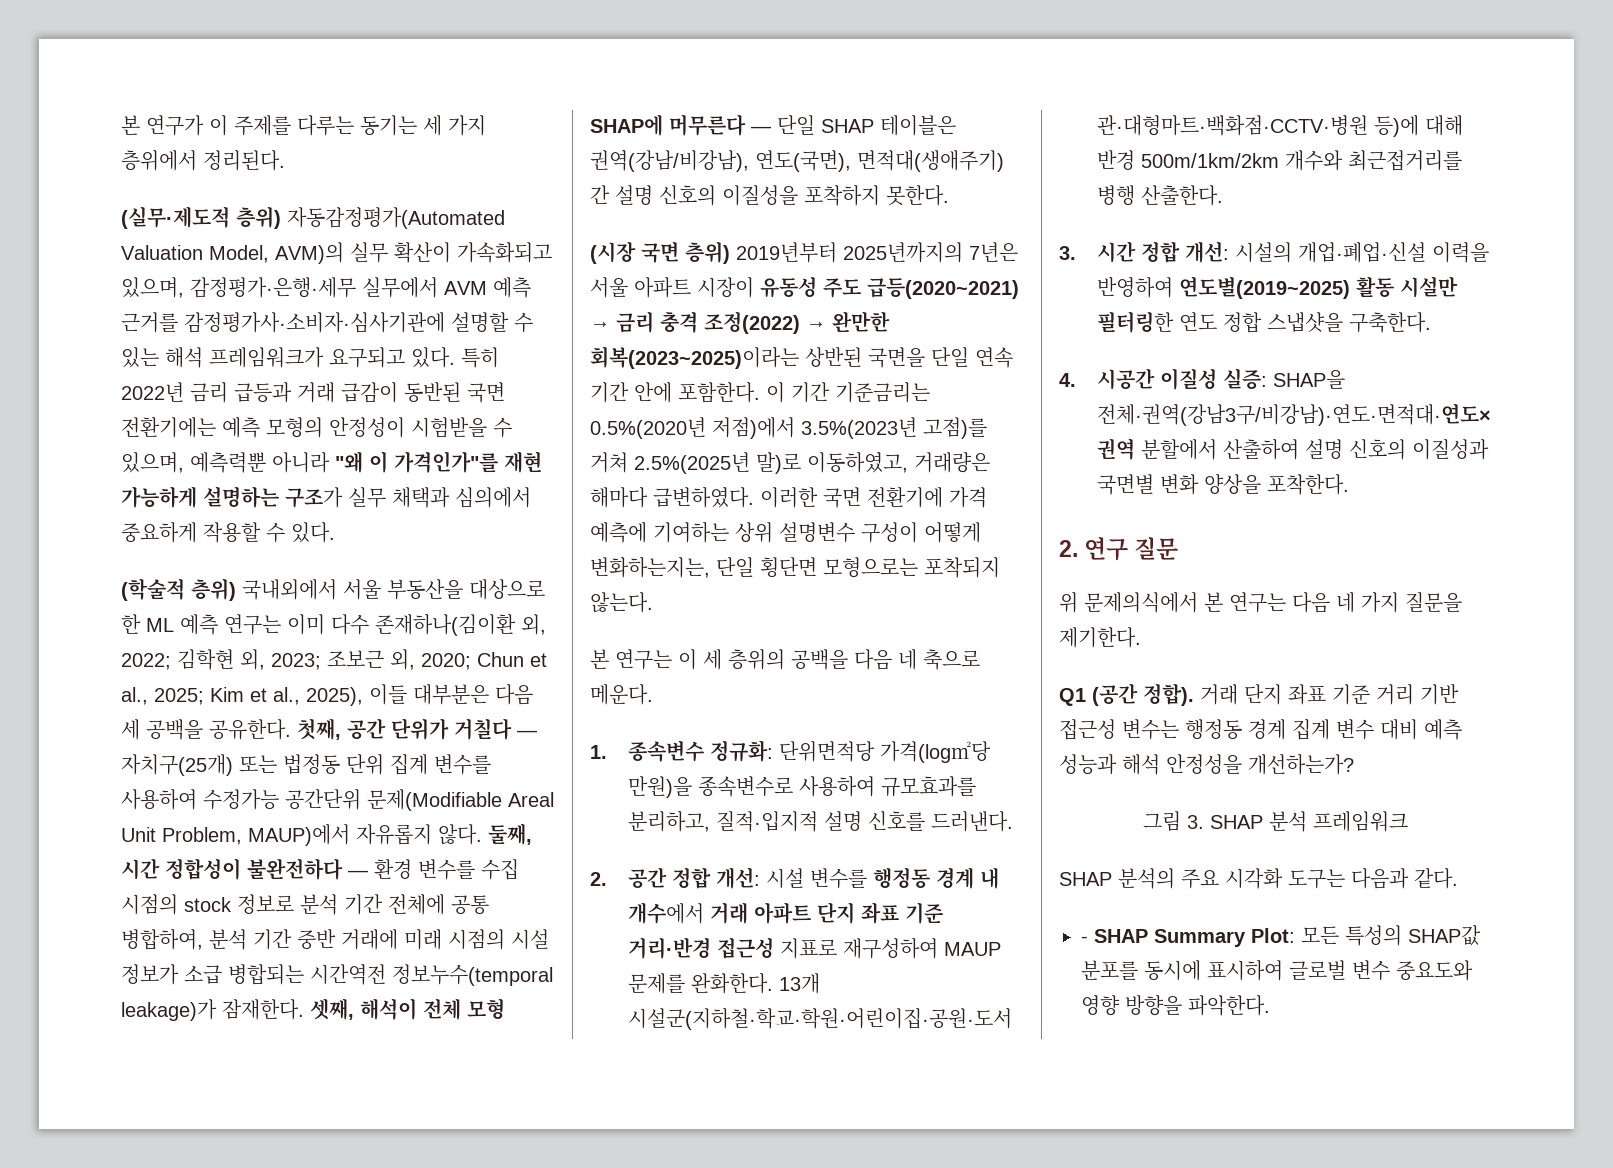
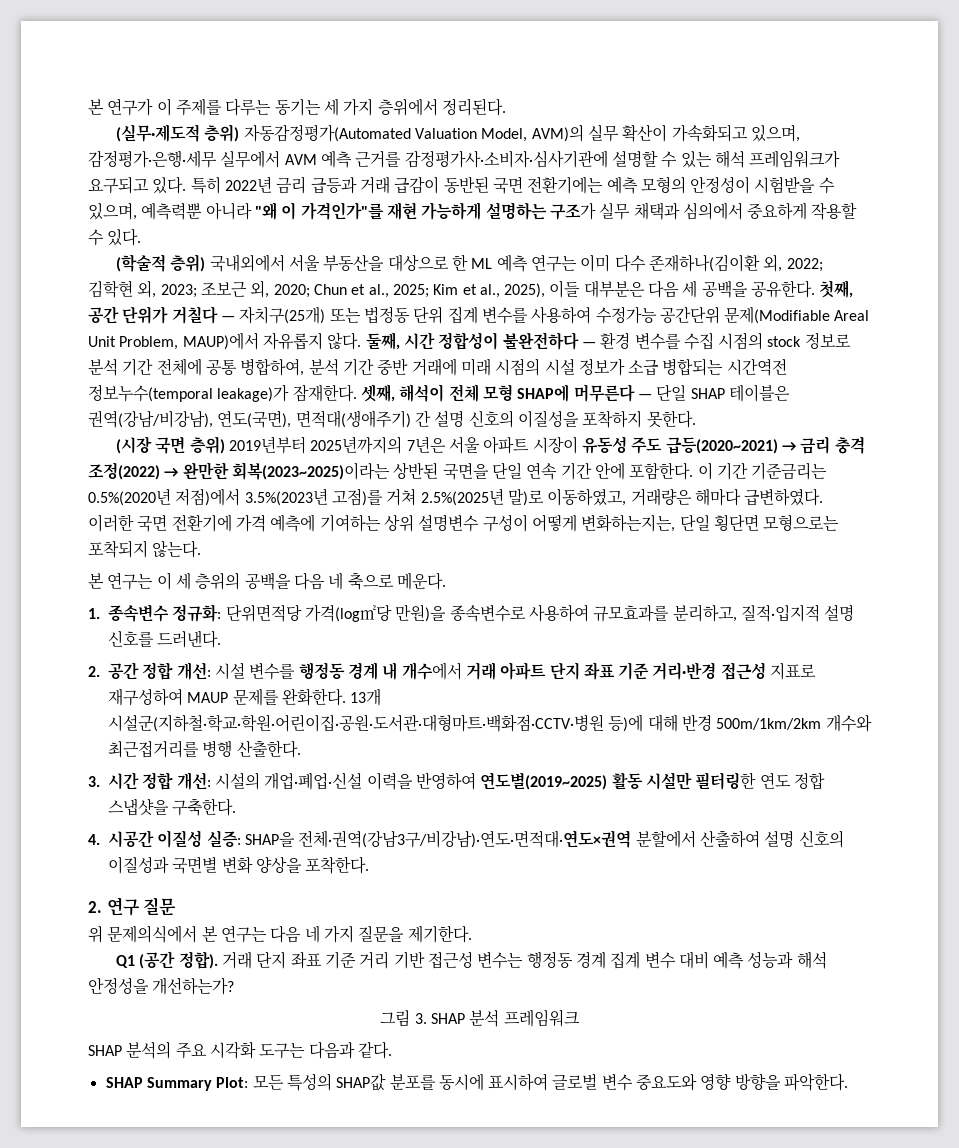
- - SHAP Summary Plot: 모든 특성의 SHAP값 분포를 동시에 표시하여 글로벌 변수 중요도와 영향 방향을 파악한다.
+ SHAP Summary Plot: 모든 특성의 SHAP값 분포를 동시에 표시하여 글로벌 변수 중요도와 영향 방향을 파악한다.

